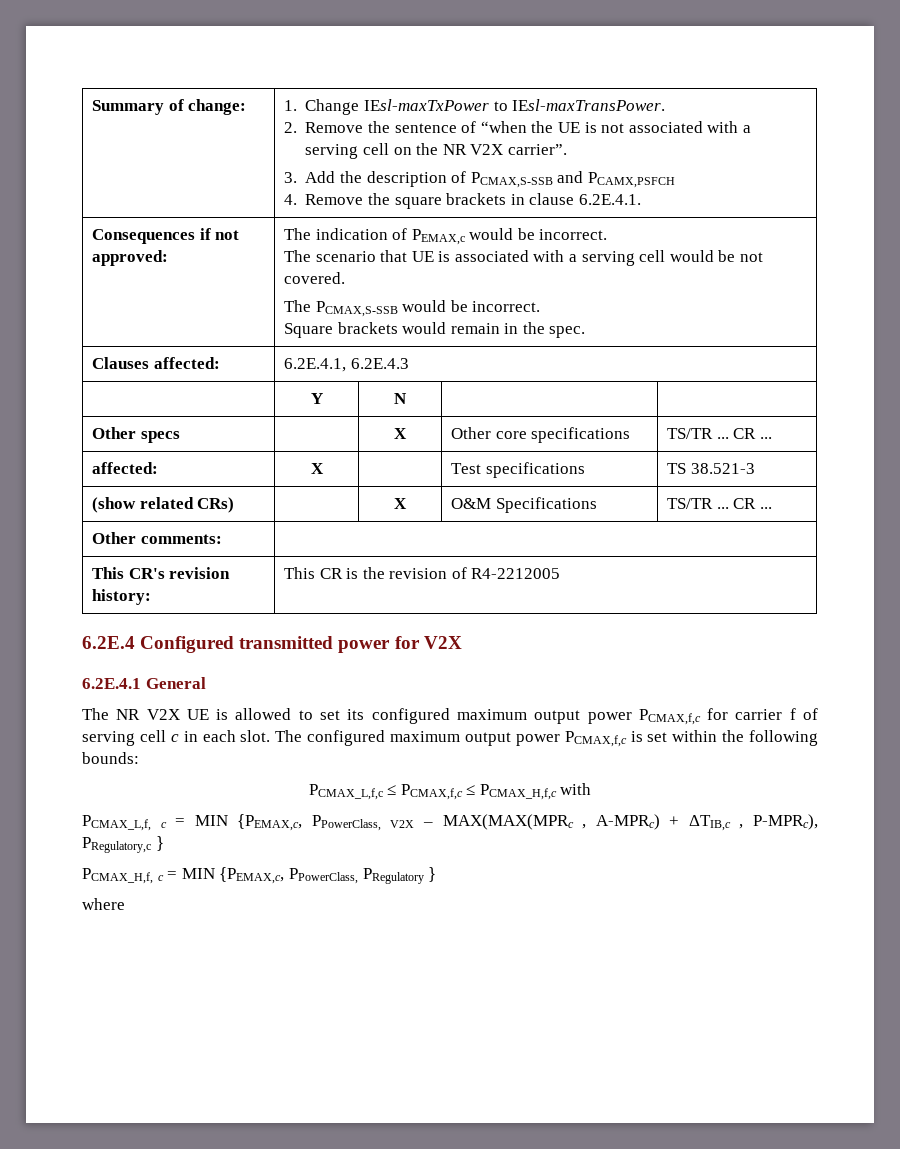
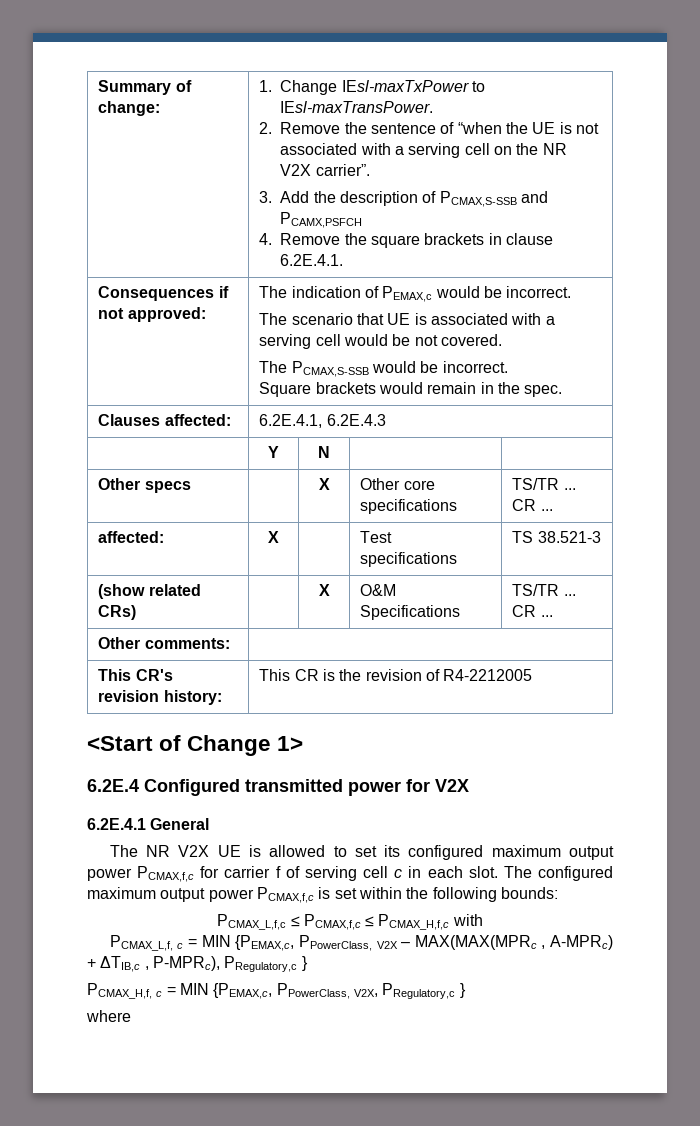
+ <Start of Change 1>
- PCMAX_H,f, c = MIN {PEMAX,c, PPowerClass, PRegulatory }
+ PCMAX_H,f, c = MIN {PEMAX,c, PPowerClass, V2X, PRegulatory,c }

